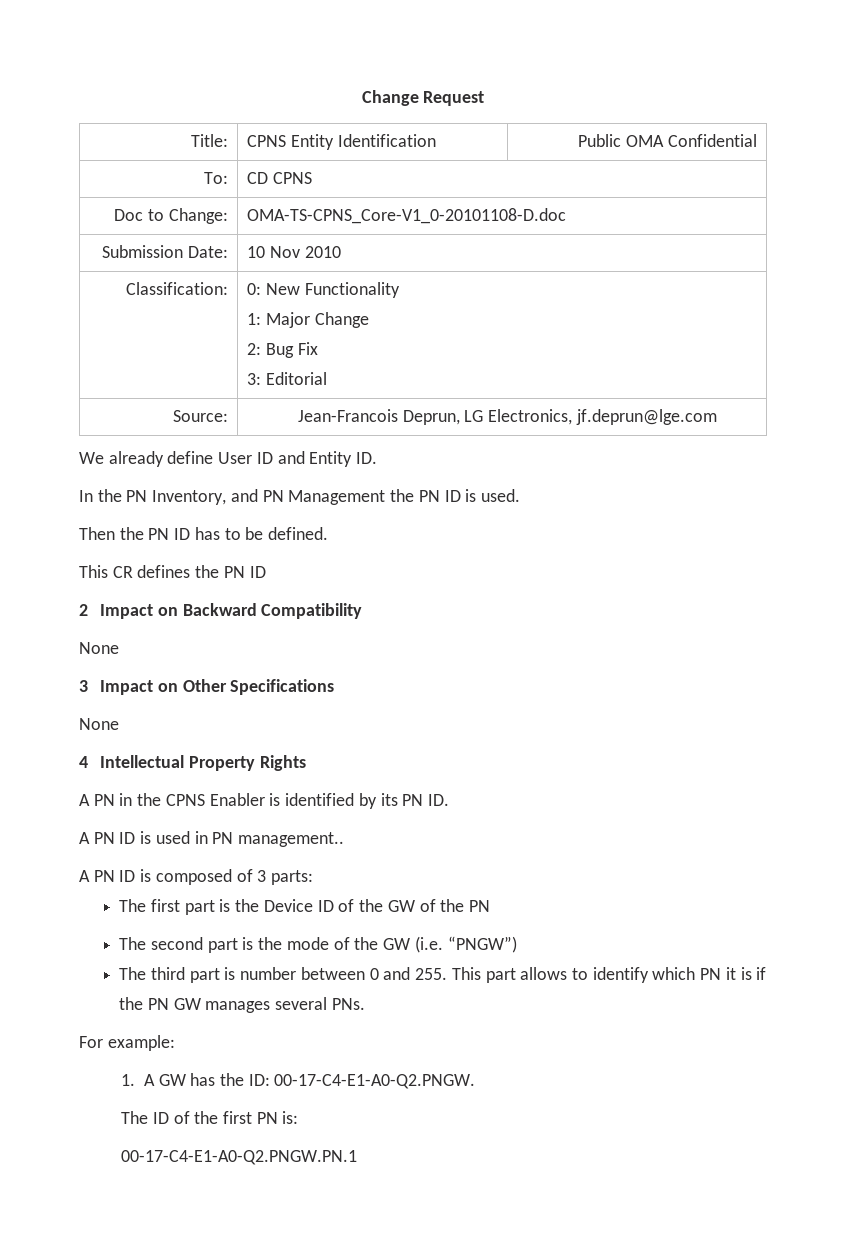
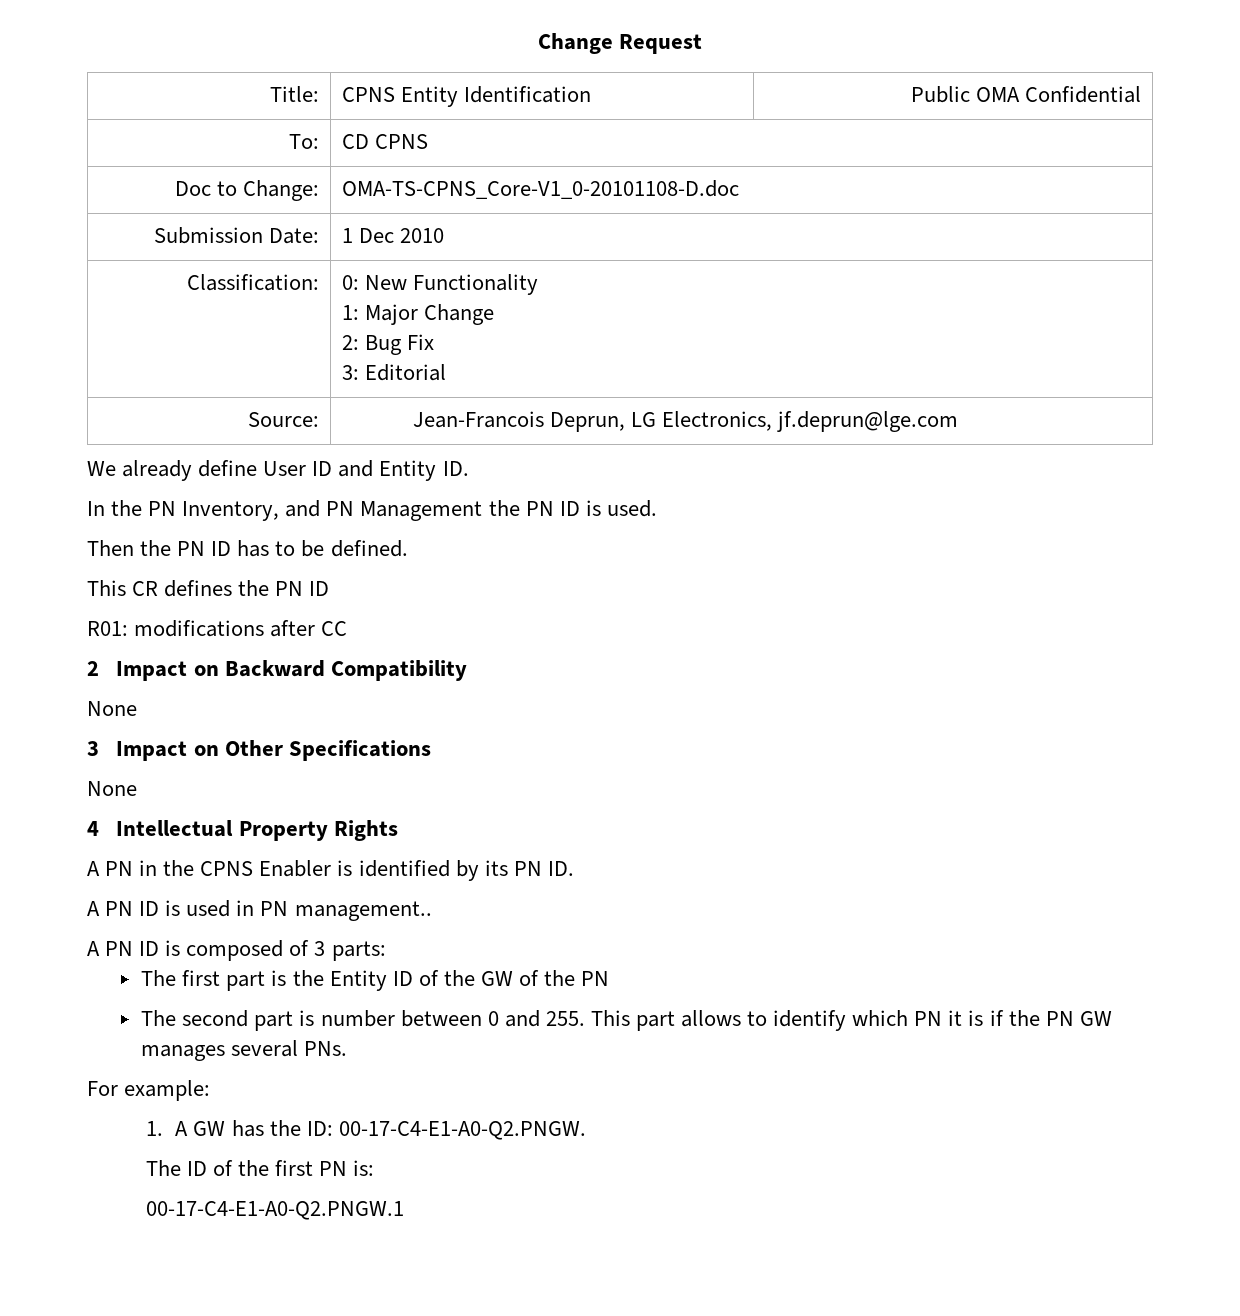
- Submission Date: | 10 Nov 2010
+ Submission Date: | 1 Dec 2010
+ R01: modifications after CC
- The first part is the Device ID of the GW of the PN
+ The first part is the Entity ID of the GW of the PN
- The second part is the mode of the GW (i.e. “PNGW”)
- The third part is number between 0 and 255. This part allows to identify which PN it is if the PN GW manages several PNs.
+ The second part is number between 0 and 255. This part allows to identify which PN it is if the PN GW manages several PNs.
- 00-17-C4-E1-A0-Q2.PNGW.PN.1
+ 00-17-C4-E1-A0-Q2.PNGW.1

